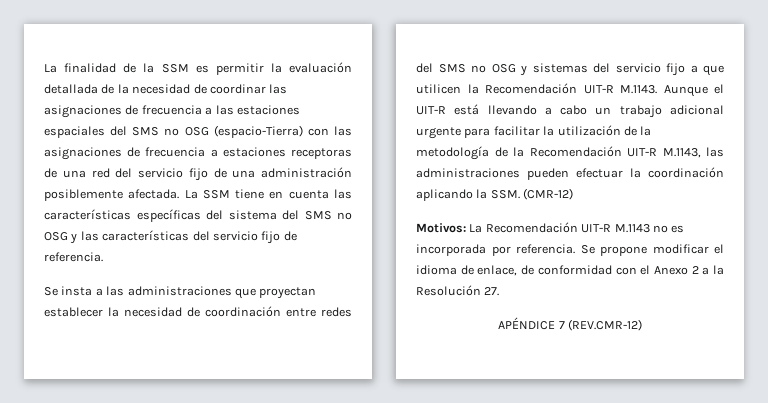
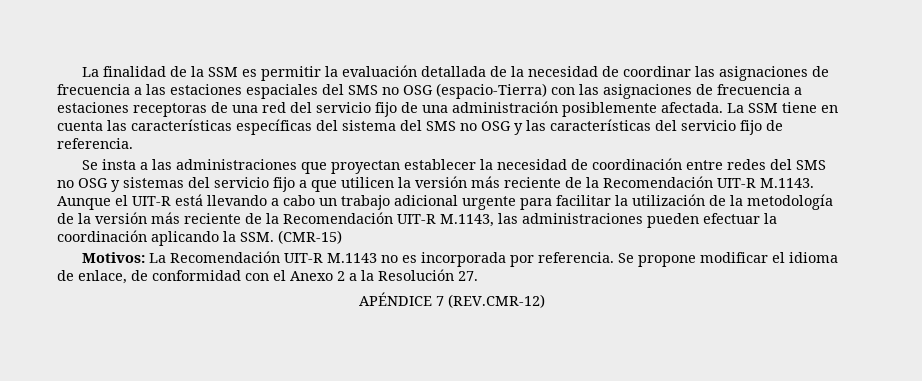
- Se insta a las administraciones que proyectan establecer la necesidad de coordinación entre redes del SMS no OSG y sistemas del servicio fijo a que utilicen la Recomendación UIT-R M.1143. Aunque el UIT-R está llevando a cabo un trabajo adicional urgente para facilitar la utilización de la metodología de la Recomendación UIT-R M.1143, las administraciones pueden efectuar la coordinación aplicando la SSM. (CMR-12)
+ Se insta a las administraciones que proyectan establecer la necesidad de coordinación entre redes del SMS no OSG y sistemas del servicio fijo a que utilicen la versión más reciente de la Recomendación UIT-R M.1143. Aunque el UIT-R está llevando a cabo un trabajo adicional urgente para facilitar la utilización de la metodología de la versión más reciente de la Recomendación UIT-R M.1143, las administraciones pueden efectuar la coordinación aplicando la SSM. (CMR-15)

